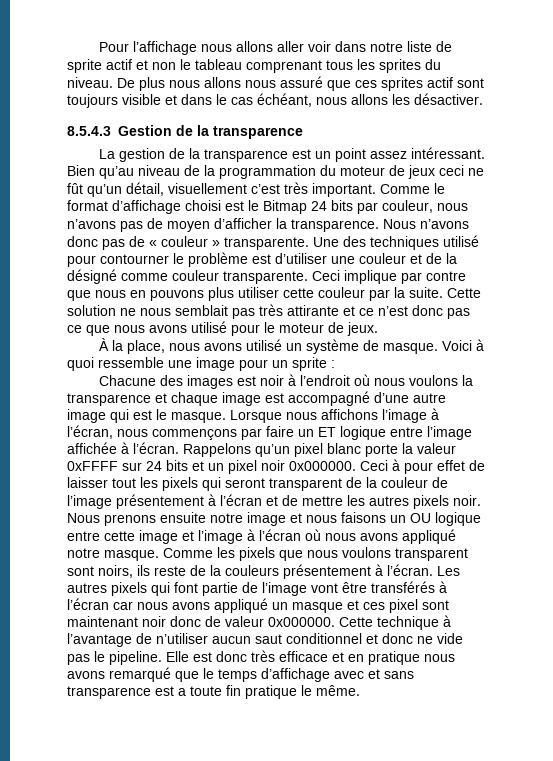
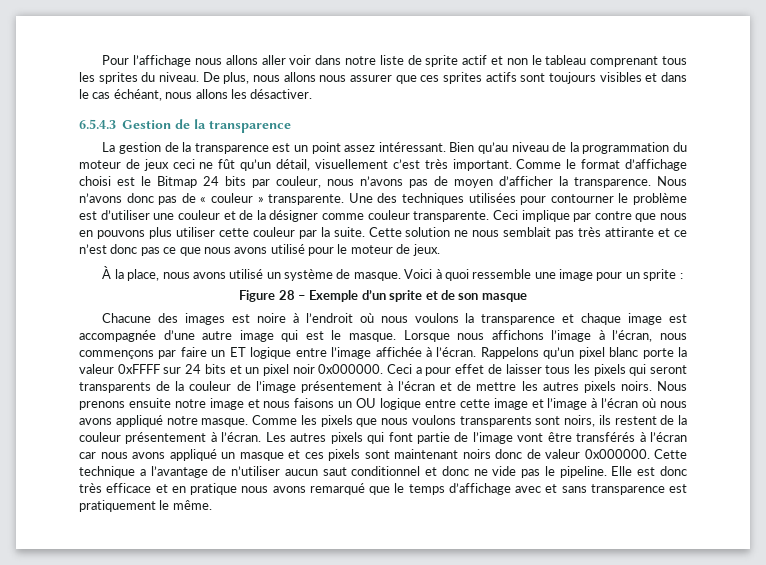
- De plus nous allons nous assuré que ces sprites actif sont toujours visible et dans le cas échéant, nous allons les désactiver.
+ De plus, nous allons nous assurer que ces sprites actifs sont toujours visibles et dans le cas échéant, nous allons les désactiver.
- 8.5.4.3 Gestion de la transparence
+ 6.5.4.3 Gestion de la transparence
- Une des techniques utilisé pour contourner le problème est d’utiliser une couleur et de la désigné comme couleur transparente.
+ Une des techniques utilisées pour contourner le problème est d’utiliser une couleur et de la désigner comme couleur transparente.
+ Figure 28 – Exemple d’un sprite et de son masque
- Chacune des images est noir à l’endroit où nous voulons la transparence et chaque image est accompagné d’une autre image qui est le masque.
+ Chacune des images est noire à l’endroit où nous voulons la transparence et chaque image est accompagnée d’une autre image qui est le masque.
- Ceci à pour effet de laisser tout les pixels qui seront transparent de la couleur de l’image présentement à l’écran et de mettre les autres pixels noir.
+ Ceci a pour effet de laisser tous les pixels qui seront transparents de la couleur de l’image présentement à l’écran et de mettre les autres pixels noirs.
- Comme les pixels que nous voulons transparent sont noirs, ils reste de la couleurs présentement à l’écran.
+ Comme les pixels que nous voulons transparents sont noirs, ils restent de la couleur présentement à l’écran.
- Les autres pixels qui font partie de l’image vont être transférés à l’écran car nous avons appliqué un masque et ces pixel sont maintenant noir donc de valeur 0x000000.
+ Les autres pixels qui font partie de l’image vont être transférés à l’écran car nous avons appliqué un masque et ces pixels sont maintenant noirs donc de valeur 0x000000.
- Cette technique à l’avantage de n’utiliser aucun saut conditionnel et donc ne vide pas le pipeline.
+ Cette technique a l’avantage de n’utiliser aucun saut conditionnel et donc ne vide pas le pipeline.
- Elle est donc très efficace et en pratique nous avons remarqué que le temps d’affichage avec et sans transparence est a toute fin pratique le même.
+ Elle est donc très efficace et en pratique nous avons remarqué que le temps d’affichage avec et sans transparence est pratiquement le même.

